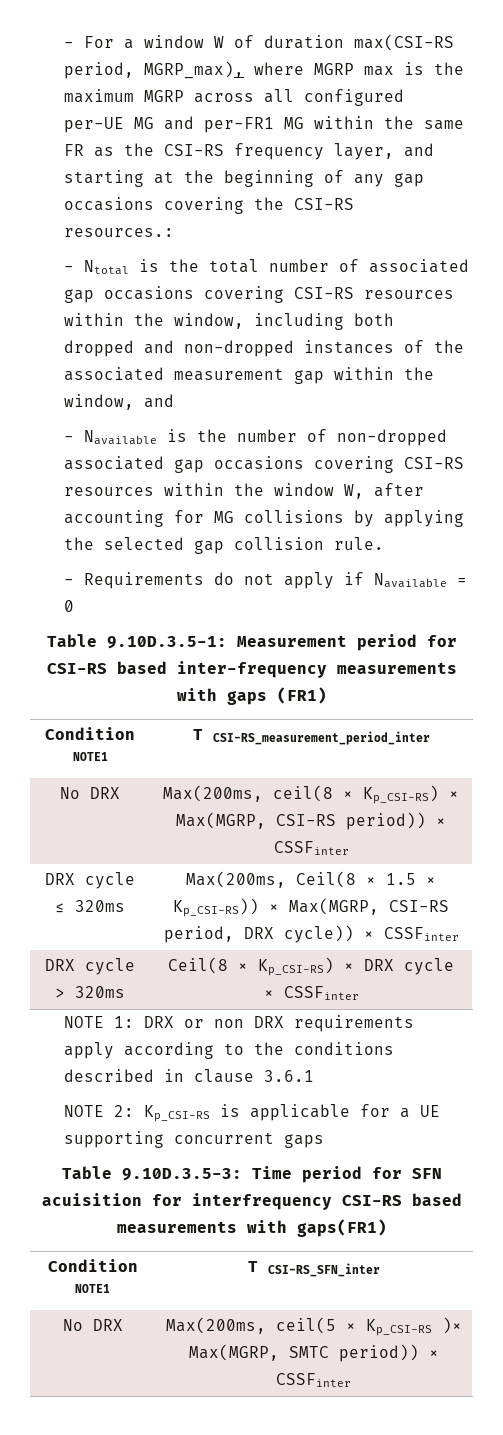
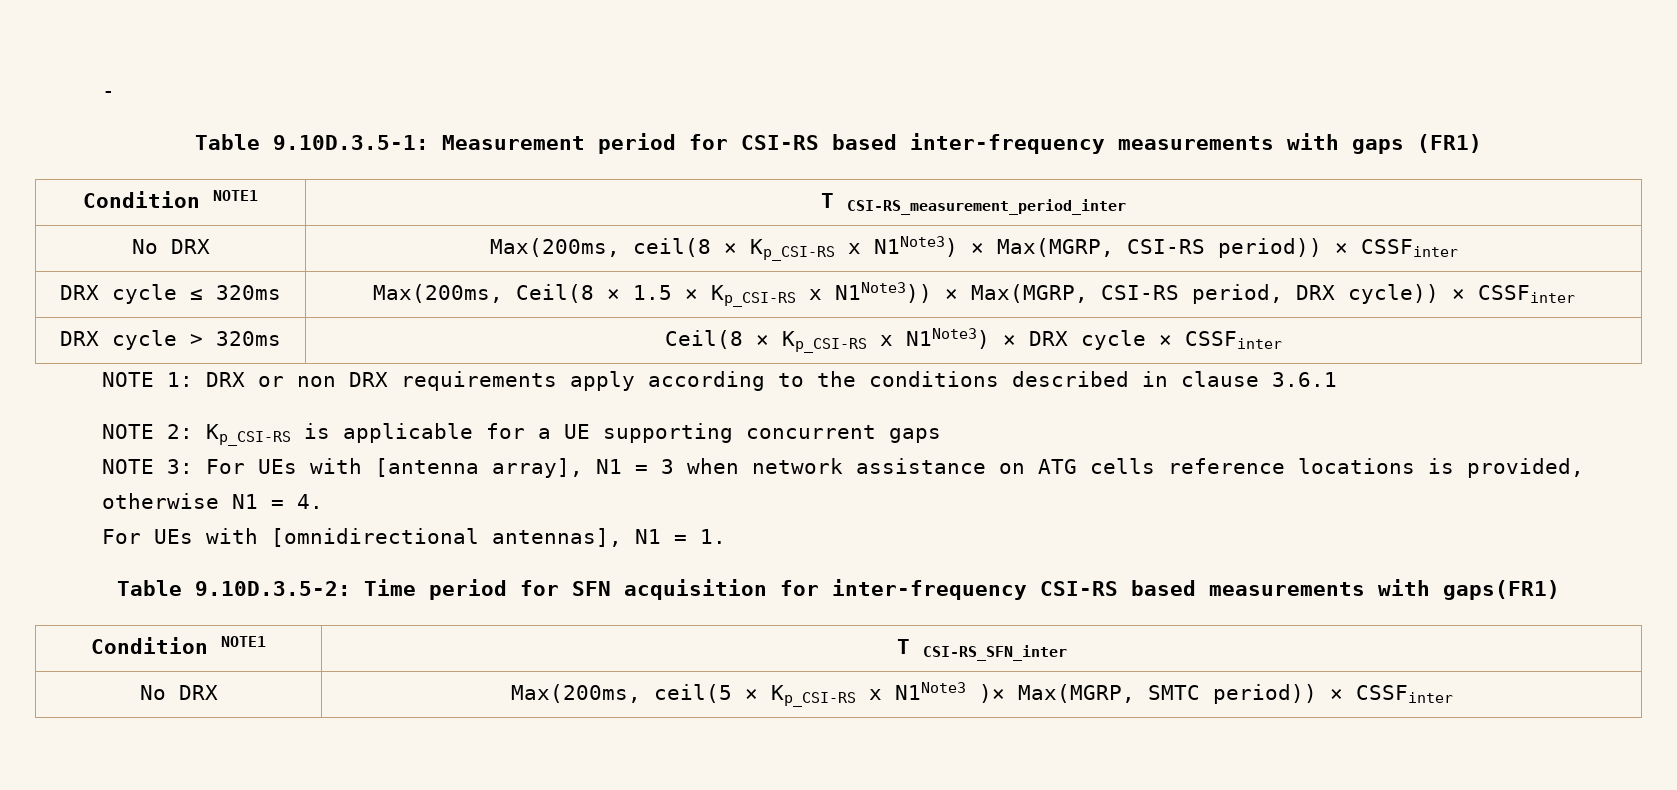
- - For a window W of duration max(CSI-RS period, MGRP_max), where MGRP max is the maximum MGRP across all configured per-UE MG and per-FR1 MG within the same FR as the CSI-RS frequency layer, and starting at the beginning of any gap occasions covering the CSI-RS resources.:
- - Ntotal is the total number of associated gap occasions covering CSI-RS resources within the window, including both dropped and non-dropped instances of the associated measurement gap within the window, and
- - Navailable is the number of non-dropped associated gap occasions covering CSI-RS resources within the window W, after accounting for MG collisions by applying the selected gap collision rule.
- - Requirements do not apply if Navailable = 0
+ -
- No DRX | Max(200ms, ceil(8 × Kp_CSI-RS) × Max(MGRP, CSI-RS period)) × CSSFinter
+ No DRX | Max(200ms, ceil(8 × Kp_CSI-RS x N1Note3) × Max(MGRP, CSI-RS period)) × CSSFinter
- DRX cycle ≤ 320ms | Max(200ms, Ceil(8 × 1.5 × Kp_CSI-RS)) × Max(MGRP, CSI-RS period, DRX cycle)) × CSSFinter
+ DRX cycle ≤ 320ms | Max(200ms, Ceil(8 × 1.5 × Kp_CSI-RS x N1Note3)) × Max(MGRP, CSI-RS period, DRX cycle)) × CSSFinter
- DRX cycle > 320ms | Ceil(8 × Kp_CSI-RS) × DRX cycle × CSSFinter
+ DRX cycle > 320ms | Ceil(8 × Kp_CSI-RS x N1Note3) × DRX cycle × CSSFinter
- Table 9.10D.3.5-3: Time period for SFN acuisition for interfrequency CSI-RS based measurements with gaps(FR1)
+ NOTE 3: For UEs with [antenna array], N1 = 3 when network assistance on ATG cells reference locations is provided, otherwise N1 = 4.
+ For UEs with [omnidirectional antennas], N1 = 1.
+ Table 9.10D.3.5-2: Time period for SFN acquisition for inter-frequency CSI-RS based measurements with gaps(FR1)
- No DRX | Max(200ms, ceil(5 × Kp_CSI-RS )× Max(MGRP, SMTC period)) × CSSFinter
+ No DRX | Max(200ms, ceil(5 × Kp_CSI-RS x N1Note3 )× Max(MGRP, SMTC period)) × CSSFinter

